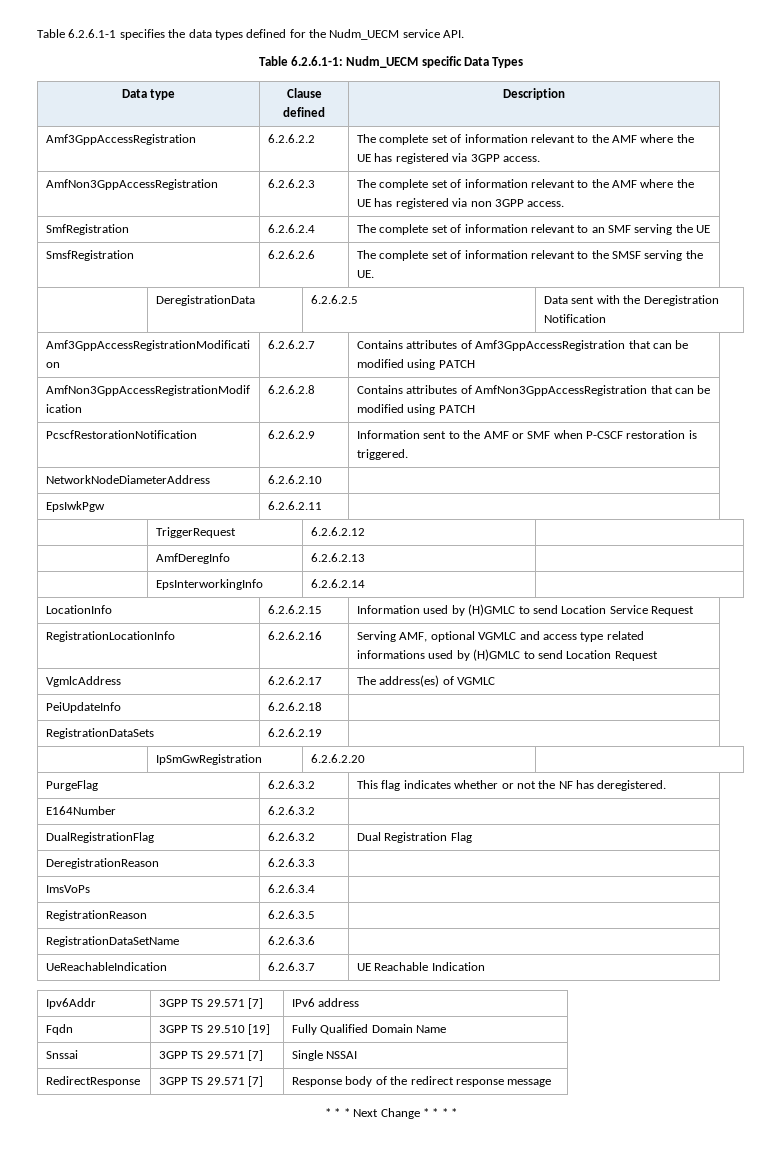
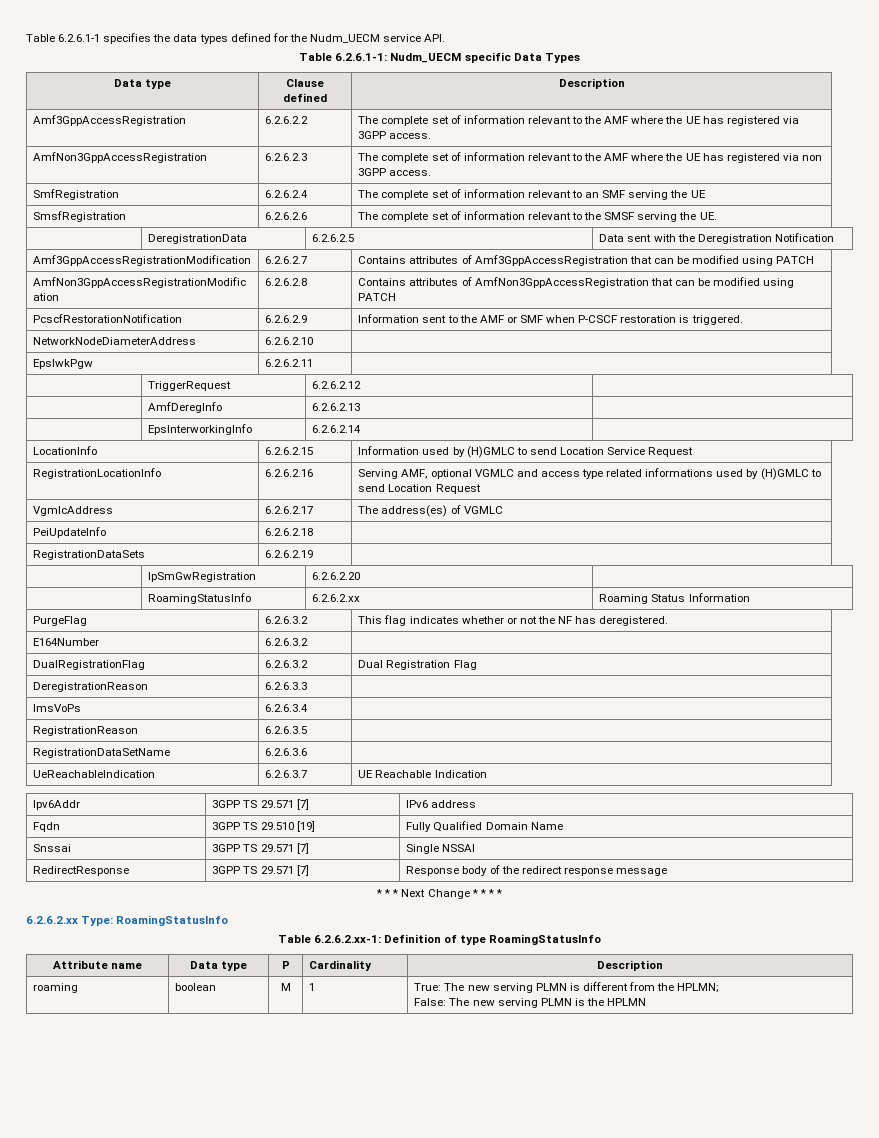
+ | RoamingStatusInfo | 6.2.6.2.xx | Roaming Status Information
+ 6.2.6.2.xx Type: RoamingStatusInfo
+ Table 6.2.6.2.xx-1: Definition of type RoamingStatusInfo
+ Attribute name | Data type | P | Cardinality | Description
+ roaming | boolean | M | 1 | True: The new serving PLMN is different from the HPLMN;
+ False: The new serving PLMN is the HPLMN

